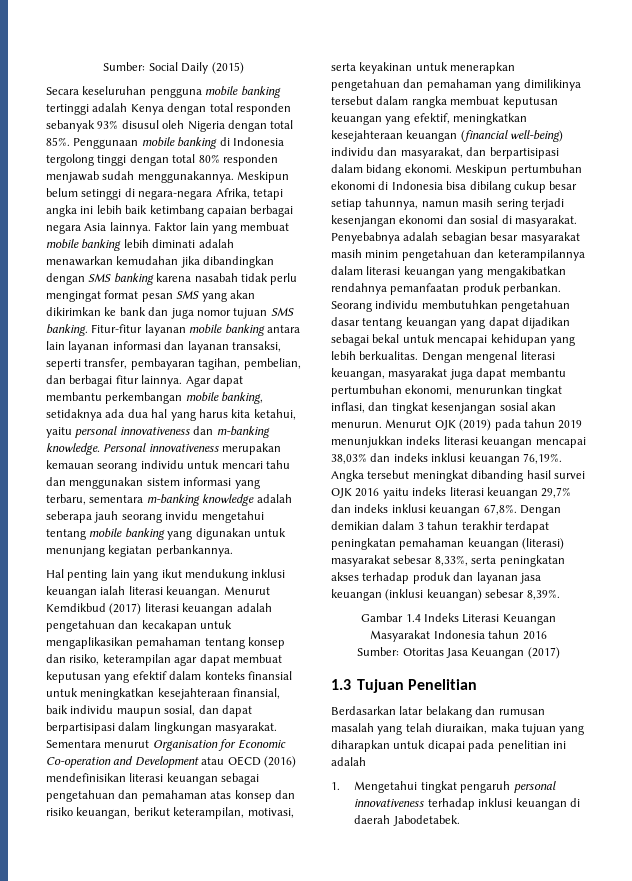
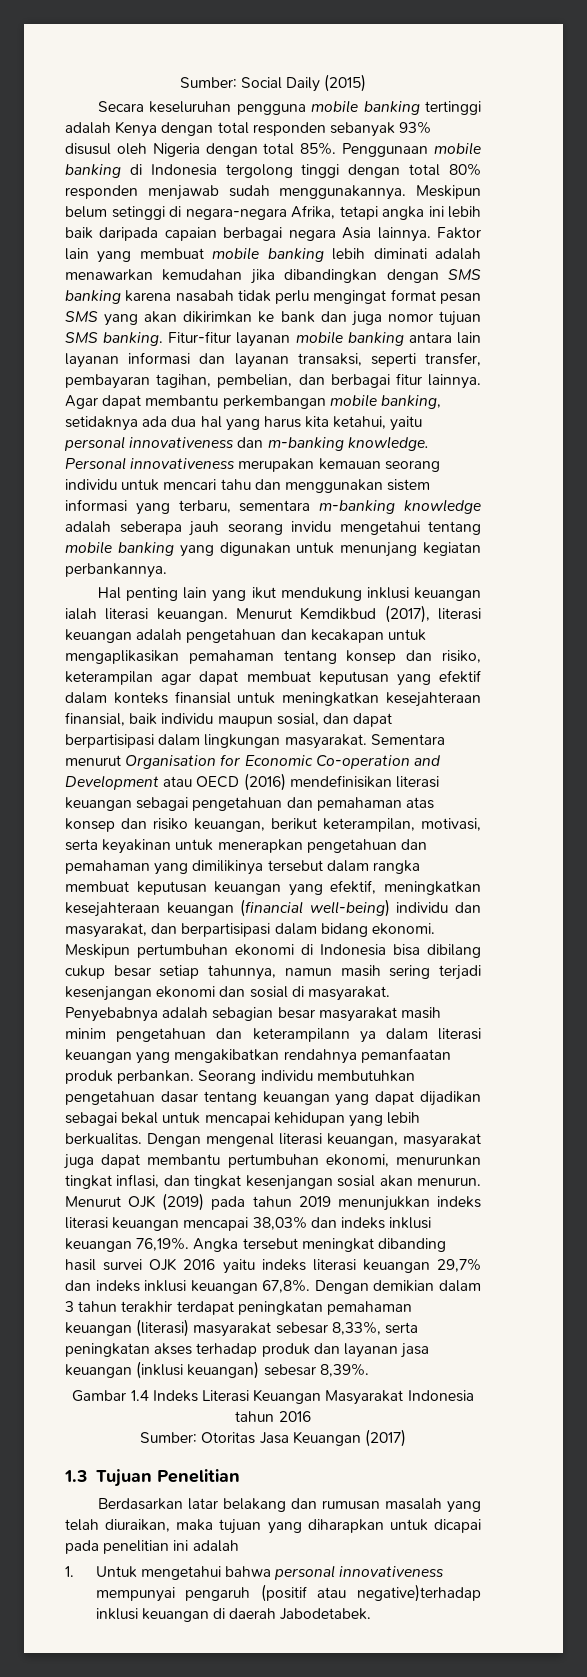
- Meskipun belum setinggi di negara-negara Afrika, tetapi angka ini lebih baik ketimbang capaian berbagai negara Asia lainnya.
+ Meskipun belum setinggi di negara-negara Afrika, tetapi angka ini lebih baik daripada capaian berbagai negara Asia lainnya.
- Menurut Kemdikbud (2017) literasi keuangan adalah pengetahuan dan kecakapan untuk mengaplikasikan pemahaman tentang konsep dan risiko, keterampilan agar dapat membuat keputusan yang efektif dalam konteks finansial untuk meningkatkan kesejahteraan finansial, baik individu maupun sosial, dan dapat berpartisipasi dalam lingkungan masyarakat.
+ Menurut Kemdikbud (2017), literasi keuangan adalah pengetahuan dan kecakapan untuk mengaplikasikan pemahaman tentang konsep dan risiko, keterampilan agar dapat membuat keputusan yang efektif dalam konteks finansial untuk meningkatkan kesejahteraan finansial, baik individu maupun sosial, dan dapat berpartisipasi dalam lingkungan masyarakat.
- Penyebabnya adalah sebagian besar masyarakat masih minim pengetahuan dan keterampilannya dalam literasi keuangan yang mengakibatkan rendahnya pemanfaatan produk perbankan.
+ Penyebabnya adalah sebagian besar masyarakat masih minim pengetahuan dan keterampilann ya dalam literasi keuangan yang mengakibatkan rendahnya pemanfaatan produk perbankan.
- 1. Mengetahui tingkat pengaruh personal innovativeness terhadap inklusi keuangan di daerah Jabodetabek.
+ 1. Untuk mengetahui bahwa personal innovativeness mempunyai pengaruh (positif atau negative)terhadap inklusi keuangan di daerah Jabodetabek.

